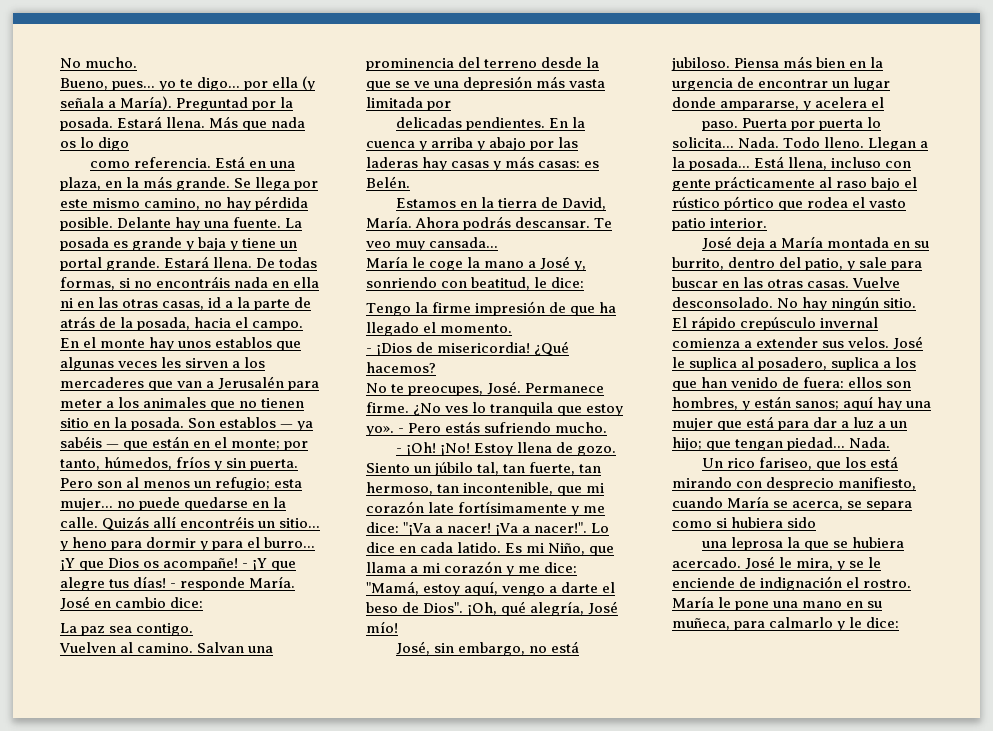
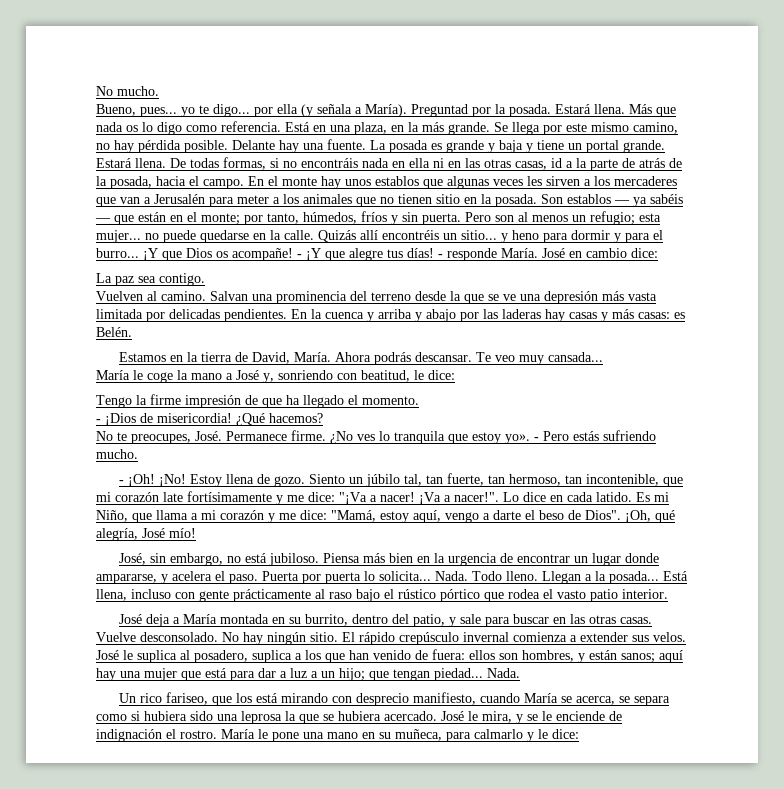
- Más que nada os lo digo
- como referencia.
+ Más que nada os lo digo como referencia.
- Salvan una prominencia del terreno desde la que se ve una depresión más vasta limitada por
- delicadas pendientes.
+ Salvan una prominencia del terreno desde la que se ve una depresión más vasta limitada por delicadas pendientes.
- Piensa más bien en la urgencia de encontrar un lugar donde ampararse, y acelera el
- paso.
+ Piensa más bien en la urgencia de encontrar un lugar donde ampararse, y acelera el paso.
- Un rico fariseo, que los está mirando con desprecio manifiesto, cuando María se acerca, se separa como si hubiera sido
- una leprosa la que se hubiera acercado.
+ Un rico fariseo, que los está mirando con desprecio manifiesto, cuando María se acerca, se separa como si hubiera sido una leprosa la que se hubiera acercado.

